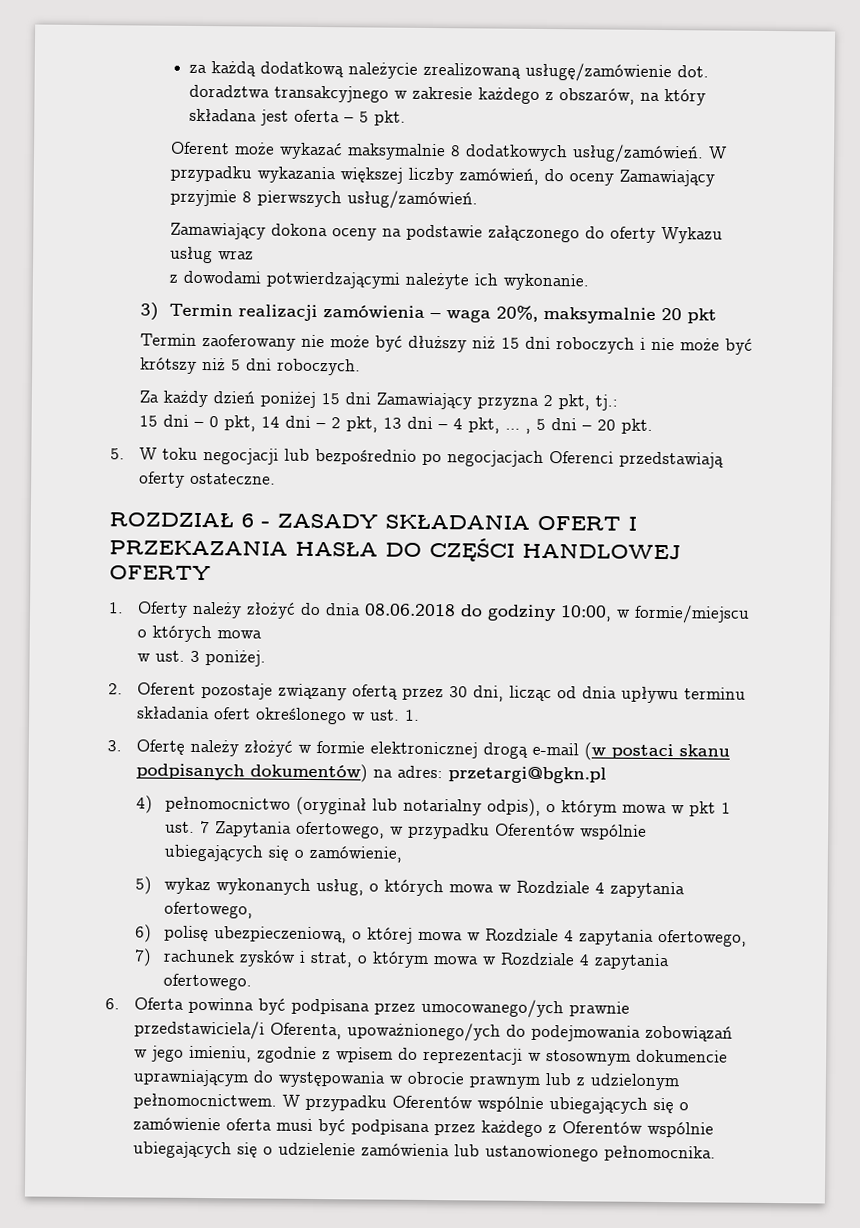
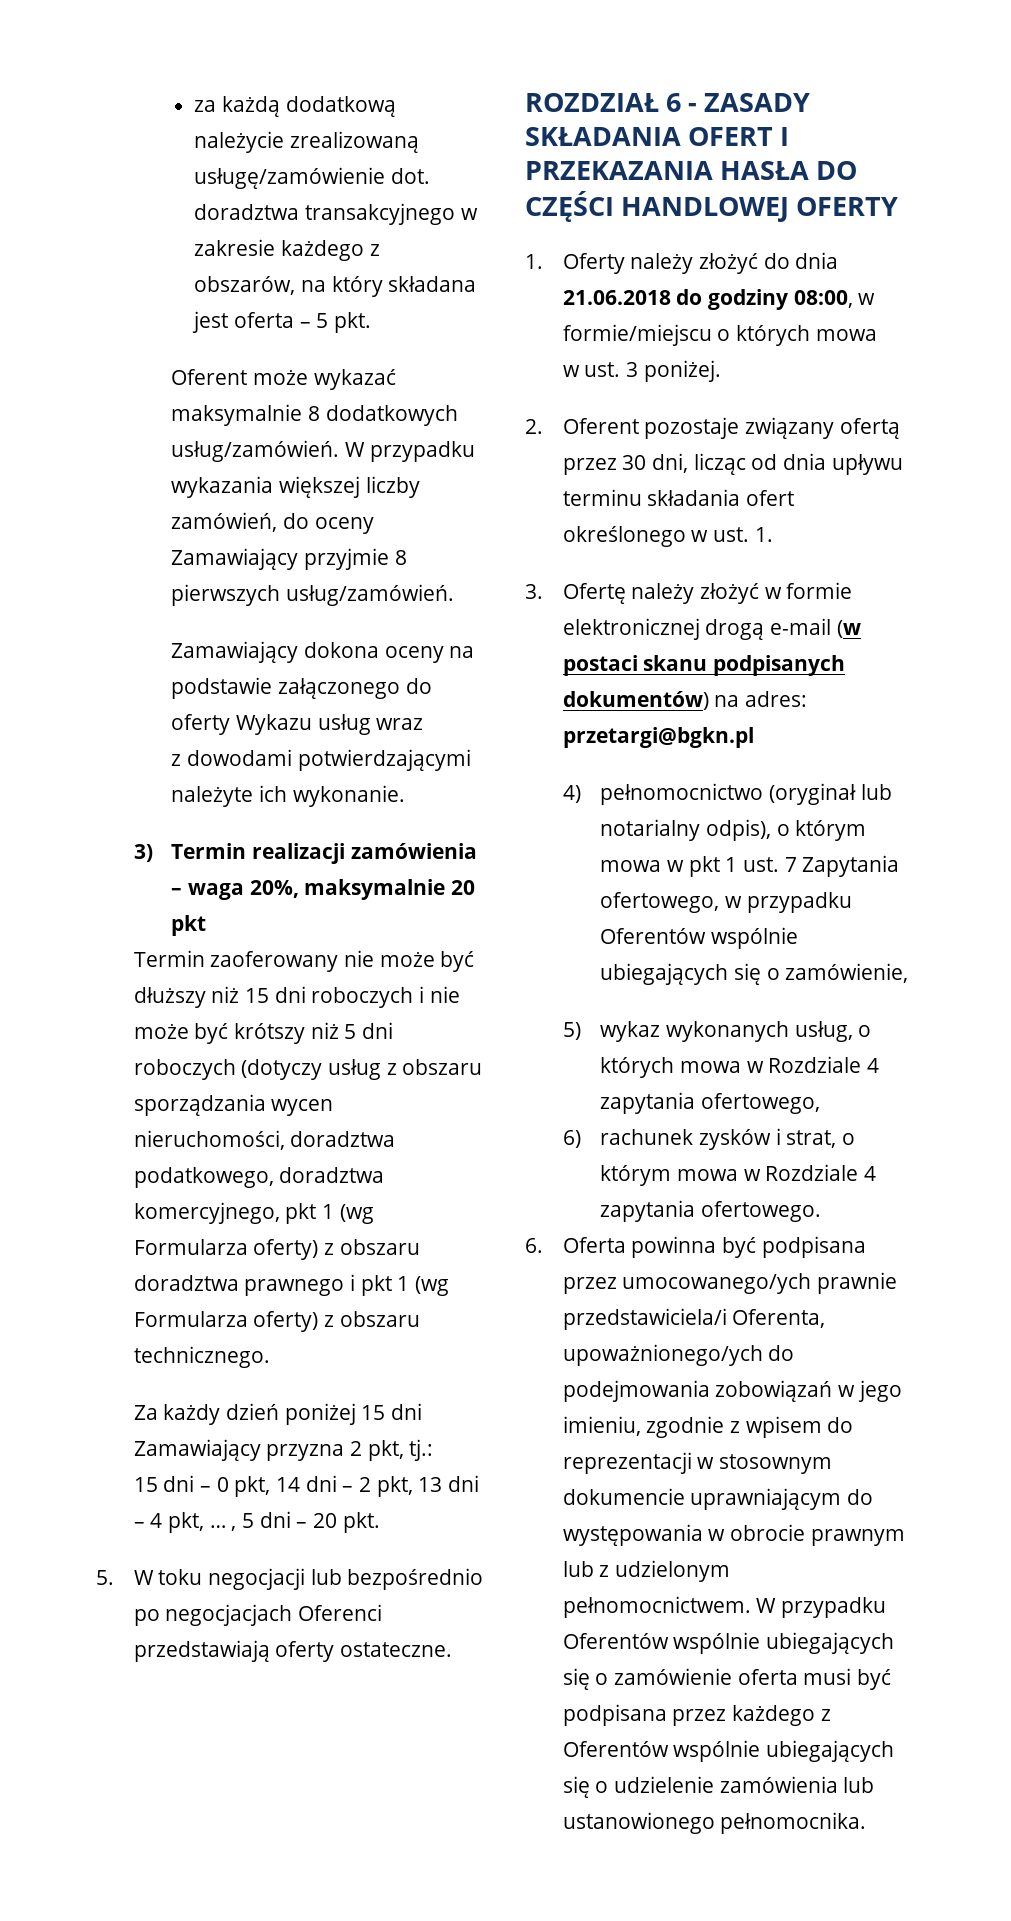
- Termin zaoferowany nie może być dłuższy niż 15 dni roboczych i nie może być krótszy niż 5 dni roboczych.
+ Termin zaoferowany nie może być dłuższy niż 15 dni roboczych i nie może być krótszy niż 5 dni roboczych (dotyczy usług z obszaru sporządzania wycen nieruchomości, doradztwa podatkowego, doradztwa komercyjnego, pkt 1 (wg Formularza oferty) z obszaru doradztwa prawnego i pkt 1 (wg Formularza oferty) z obszaru technicznego.
- 1. Oferty należy złożyć do dnia 08.06.2018 do godziny 10:00, w formie/miejscu o których mowa
+ 1. Oferty należy złożyć do dnia 21.06.2018 do godziny 08:00, w formie/miejscu o których mowa
- 6) polisę ubezpieczeniową, o której mowa w Rozdziale 4 zapytania ofertowego,
- 7) rachunek zysków i strat, o którym mowa w Rozdziale 4 zapytania ofertowego.
+ 6) rachunek zysków i strat, o którym mowa w Rozdziale 4 zapytania ofertowego.

